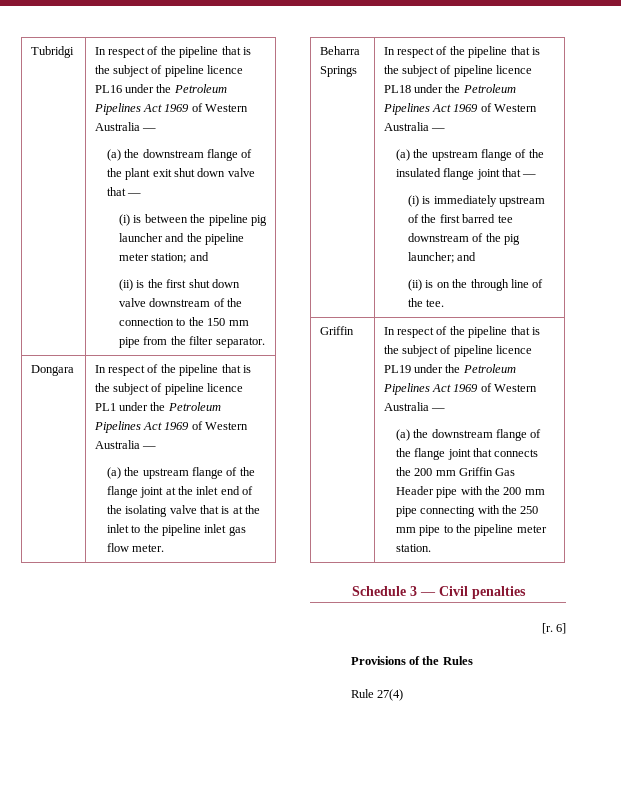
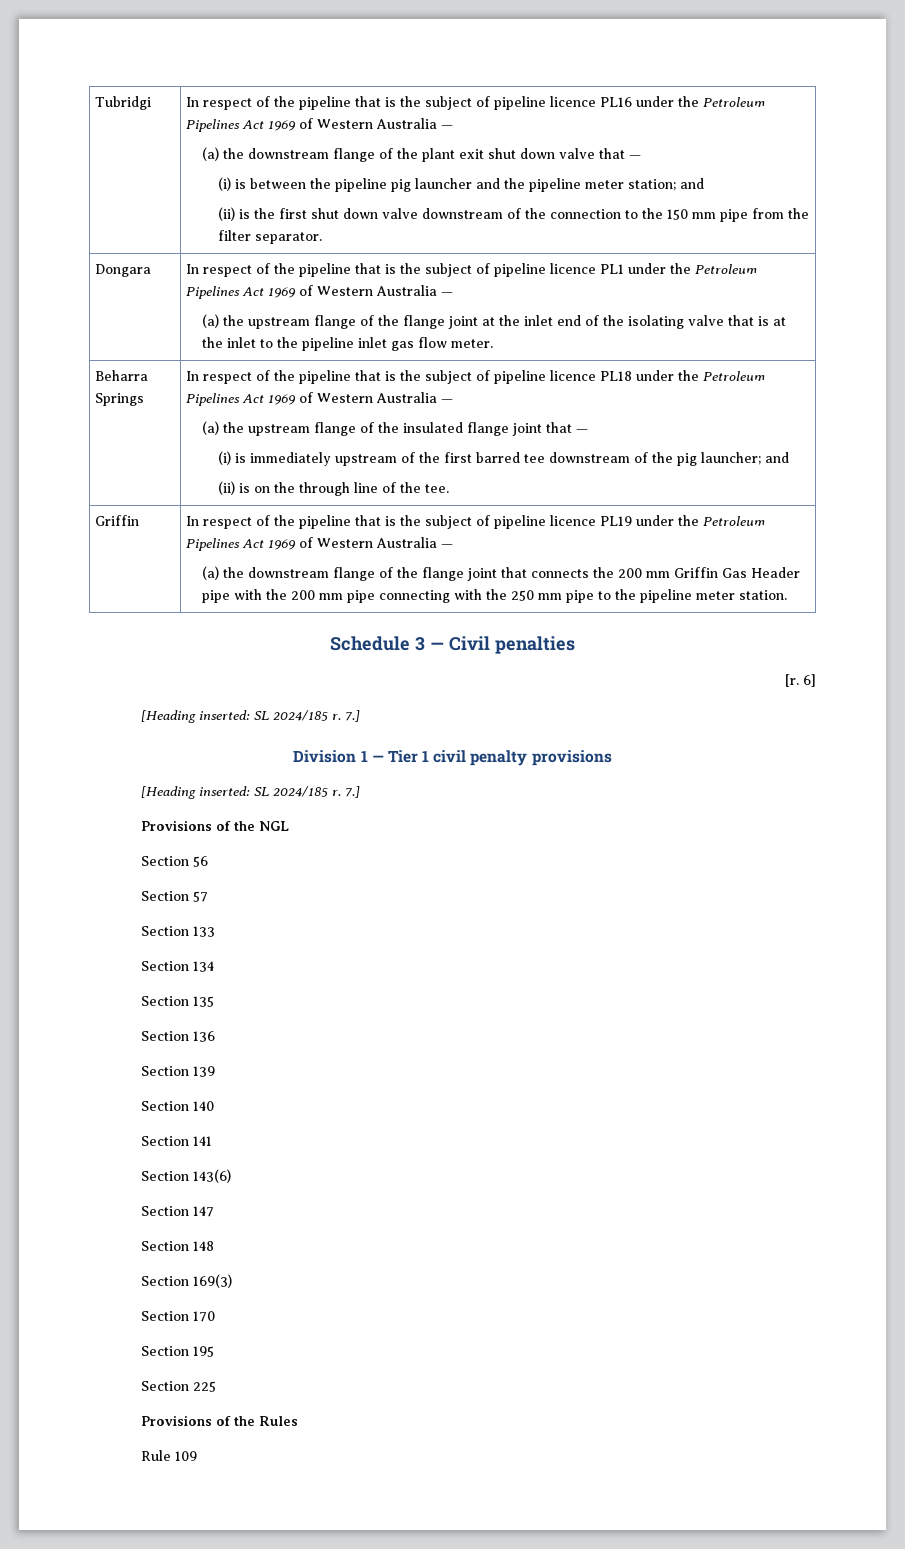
  6]
+ [Heading inserted: SL 2024/185 r. 7.]
+ Division 1 — Tier 1 civil penalty provisions
+ [Heading inserted: SL 2024/185 r. 7.]
+ Provisions of the NGL
+ Section 56
+ Section 57
+ Section 133
+ Section 134
+ Section 135
+ Section 136
+ Section 139
+ Section 140
+ Section 141
+ Section 143(6)
+ Section 147
+ Section 148
+ Section 169(3)
+ Section 170
+ Section 195
+ Section 225
- Rule 27(4)
+ Rule 109

